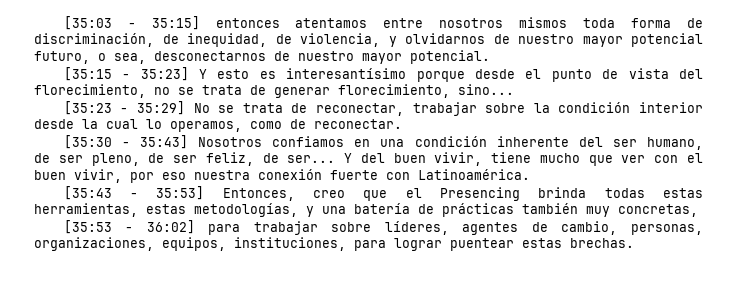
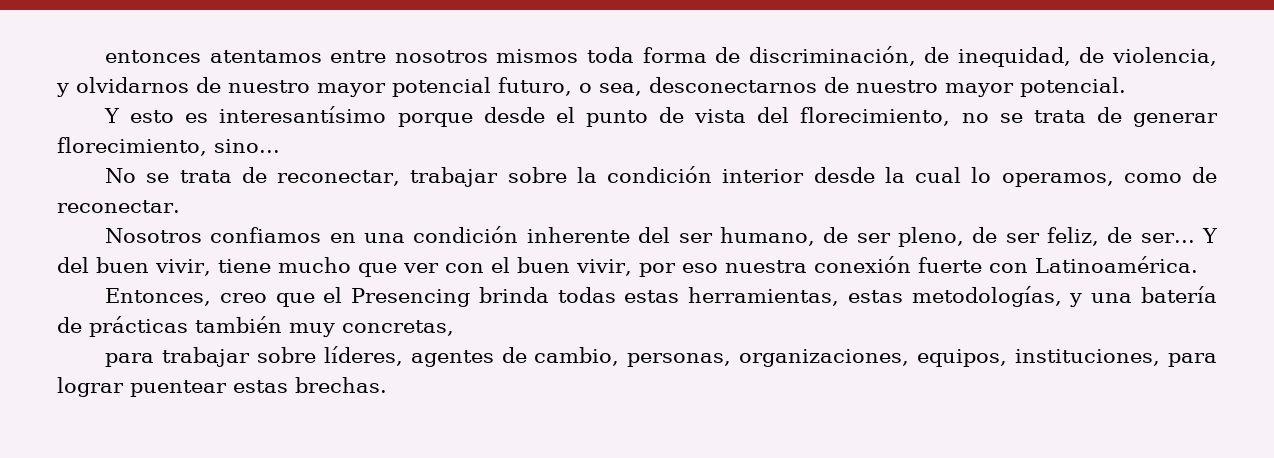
- [35:03 - 35:15] entonces atentamos entre nosotros mismos toda forma de discriminación, de inequidad, de violencia, y olvidarnos de nuestro mayor potencial futuro, o sea, desconectarnos de nuestro mayor potencial.
+ entonces atentamos entre nosotros mismos toda forma de discriminación, de inequidad, de violencia, y olvidarnos de nuestro mayor potencial futuro, o sea, desconectarnos de nuestro mayor potencial.
- [35:15 - 35:23] Y esto es interesantísimo porque desde el punto de vista del florecimiento, no se trata de generar florecimiento, sino...
+ Y esto es interesantísimo porque desde el punto de vista del florecimiento, no se trata de generar florecimiento, sino...
- [35:23 - 35:29] No se trata de reconectar, trabajar sobre la condición interior desde la cual lo operamos, como de reconectar.
+ No se trata de reconectar, trabajar sobre la condición interior desde la cual lo operamos, como de reconectar.
- [35:30 - 35:43] Nosotros confiamos en una condición inherente del ser humano, de ser pleno, de ser feliz, de ser...
+ Nosotros confiamos en una condición inherente del ser humano, de ser pleno, de ser feliz, de ser...
- [35:43 - 35:53] Entonces, creo que el Presencing brinda todas estas herramientas, estas metodologías, y una batería de prácticas también muy concretas,
+ Entonces, creo que el Presencing brinda todas estas herramientas, estas metodologías, y una batería de prácticas también muy concretas,
- [35:53 - 36:02] para trabajar sobre líderes, agentes de cambio, personas, organizaciones, equipos, instituciones, para lograr puentear estas brechas.
+ para trabajar sobre líderes, agentes de cambio, personas, organizaciones, equipos, instituciones, para lograr puentear estas brechas.

